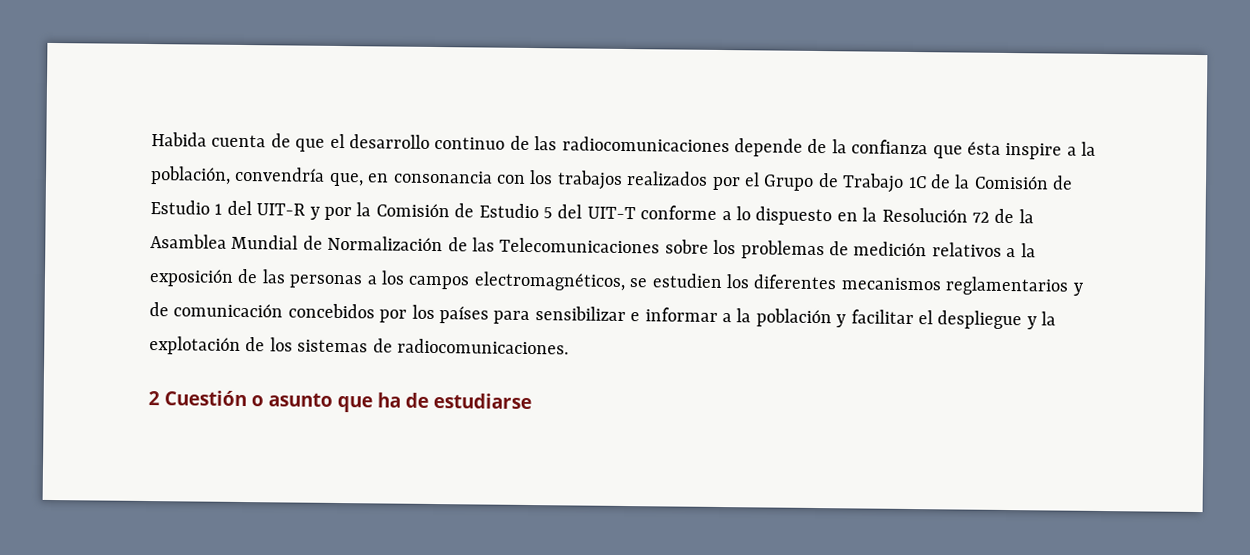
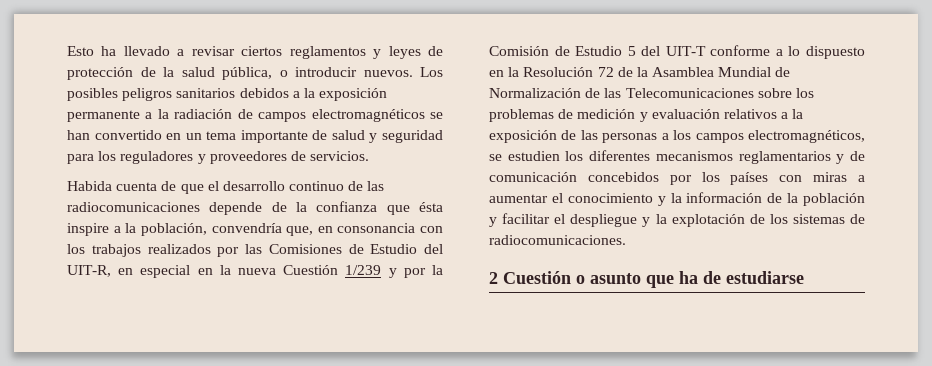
+ Esto ha llevado a revisar ciertos reglamentos y leyes de protección de la salud pública, o introducir nuevos. Los posibles peligros sanitarios debidos a la exposición permanente a la radiación de campos electromagnéticos se han convertido en un tema importante de salud y seguridad para los reguladores y proveedores de servicios.
- Habida cuenta de que el desarrollo continuo de las radiocomunicaciones depende de la confianza que ésta inspire a la población, convendría que, en consonancia con los trabajos realizados por el Grupo de Trabajo 1C de la Comisión de Estudio 1 del UIT-R y por la Comisión de Estudio 5 del UIT-T conforme a lo dispuesto en la Resolución 72 de la Asamblea Mundial de Normalización de las Telecomunicaciones sobre los problemas de medición relativos a la exposición de las personas a los campos electromagnéticos, se estudien los diferentes mecanismos reglamentarios y de comunicación concebidos por los países para sensibilizar e informar a la población y facilitar el despliegue y la explotación de los sistemas de radiocomunicaciones.
+ Habida cuenta de que el desarrollo continuo de las radiocomunicaciones depende de la confianza que ésta inspire a la población, convendría que, en consonancia con los trabajos realizados por las Comisiones de Estudio del UIT-R, en especial en la nueva Cuestión 1/239 y por la Comisión de Estudio 5 del UIT-T conforme a lo dispuesto en la Resolución 72 de la Asamblea Mundial de Normalización de las Telecomunicaciones sobre los problemas de medición y evaluación relativos a la exposición de las personas a los campos electromagnéticos, se estudien los diferentes mecanismos reglamentarios y de comunicación concebidos por los países con miras a aumentar el conocimiento y la información de la población y facilitar el despliegue y la explotación de los sistemas de radiocomunicaciones.

